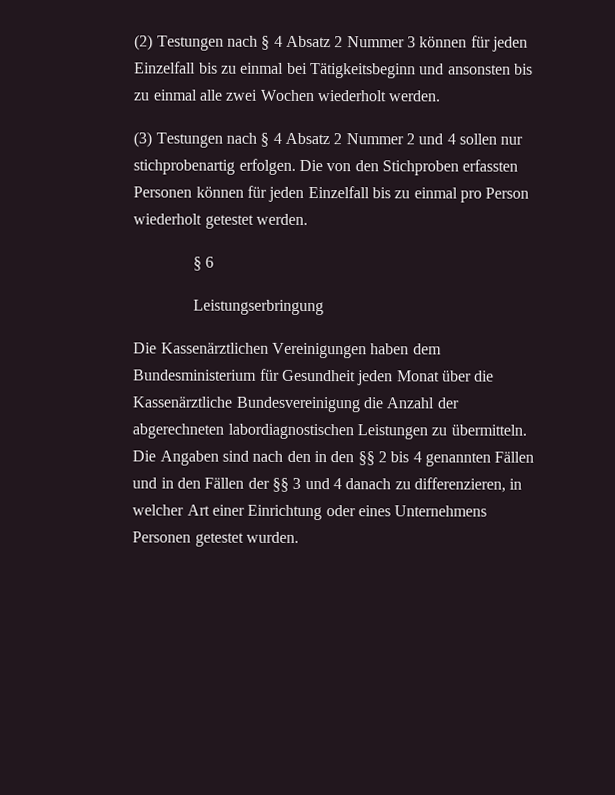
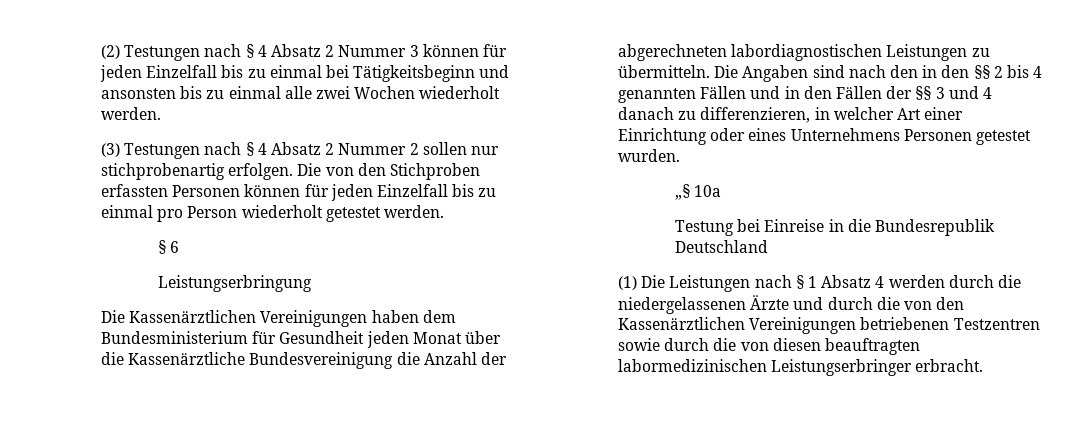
- (3) Testungen nach § 4 Absatz 2 Nummer 2 und 4 sollen nur stichprobenartig erfolgen.
+ (3) Testungen nach § 4 Absatz 2 Nummer 2 sollen nur stichprobenartig erfolgen.
+ „§ 10a
+ Testung bei Einreise in die Bundesrepublik Deutschland
+ (1) Die Leistungen nach § 1 Absatz 4 werden durch die niedergelassenen Ärzte und durch die von den Kassenärztlichen Vereinigungen betriebenen Testzentren sowie durch die von diesen beauftragten labormedizinischen Leistungserbringer erbracht.

